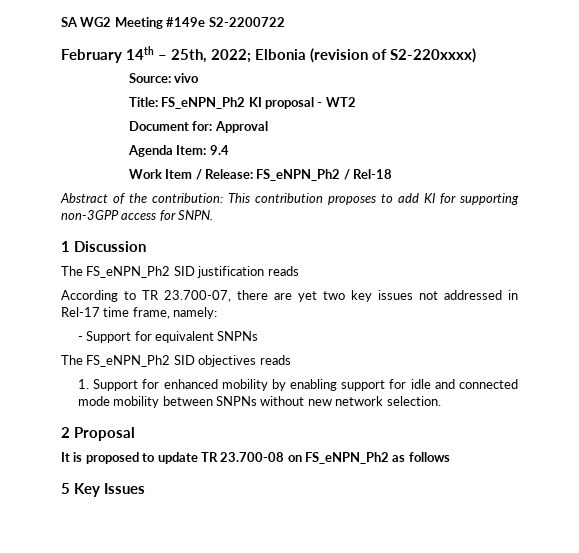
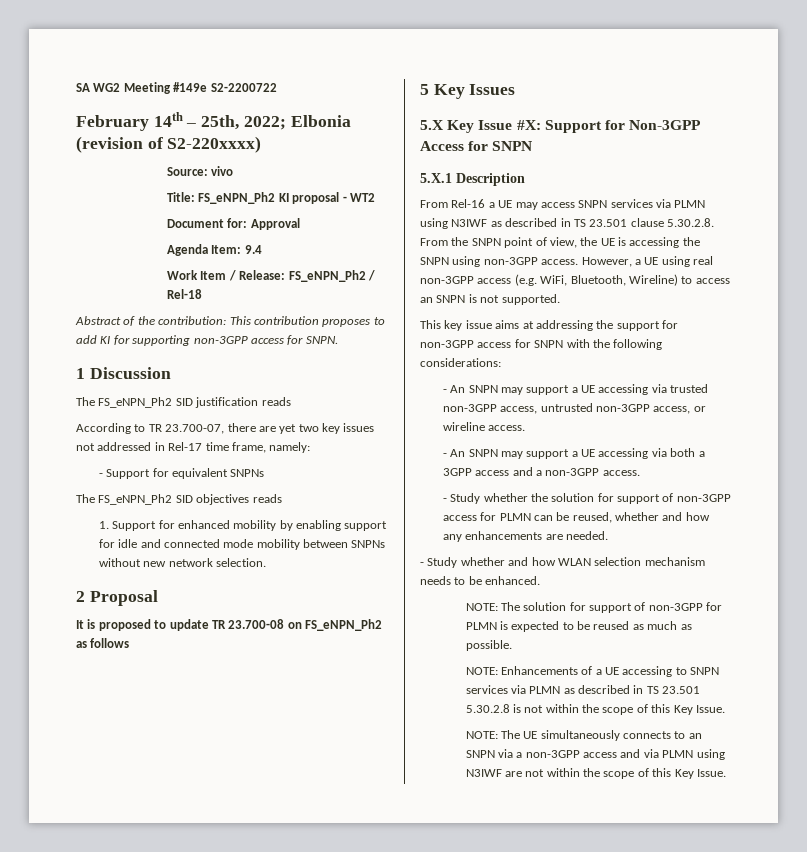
+ 5.X Key Issue #X: Support for Non-3GPP Access for SNPN
+ 5.X.1 Description
+ From Rel-16 a UE may access SNPN services via PLMN using N3IWF as described in TS 23.501 clause 5.30.2.8. From the SNPN point of view, the UE is accessing the SNPN using non-3GPP access. However, a UE using real non-3GPP access (e.g. WiFi, Bluetooth, Wireline) to access an SNPN is not supported.
+ This key issue aims at addressing the support for non-3GPP access for SNPN with the following considerations:
+ - An SNPN may support a UE accessing via trusted non-3GPP access, untrusted non-3GPP access, or wireline access.
+ - An SNPN may support a UE accessing via both a 3GPP access and a non-3GPP access.
+ - Study whether the solution for support of non-3GPP access for PLMN can be reused, whether and how any enhancements are needed.
+ - Study whether and how WLAN selection mechanism needs to be enhanced.
+ NOTE: The solution for support of non-3GPP for PLMN is expected to be reused as much as possible.
+ NOTE: Enhancements of a UE accessing to SNPN services via PLMN as described in TS 23.501 5.30.2.8 is not within the scope of this Key Issue.
+ NOTE: The UE simultaneously connects to an SNPN via a non-3GPP access and via PLMN using N3IWF are not within the scope of this Key Issue.

